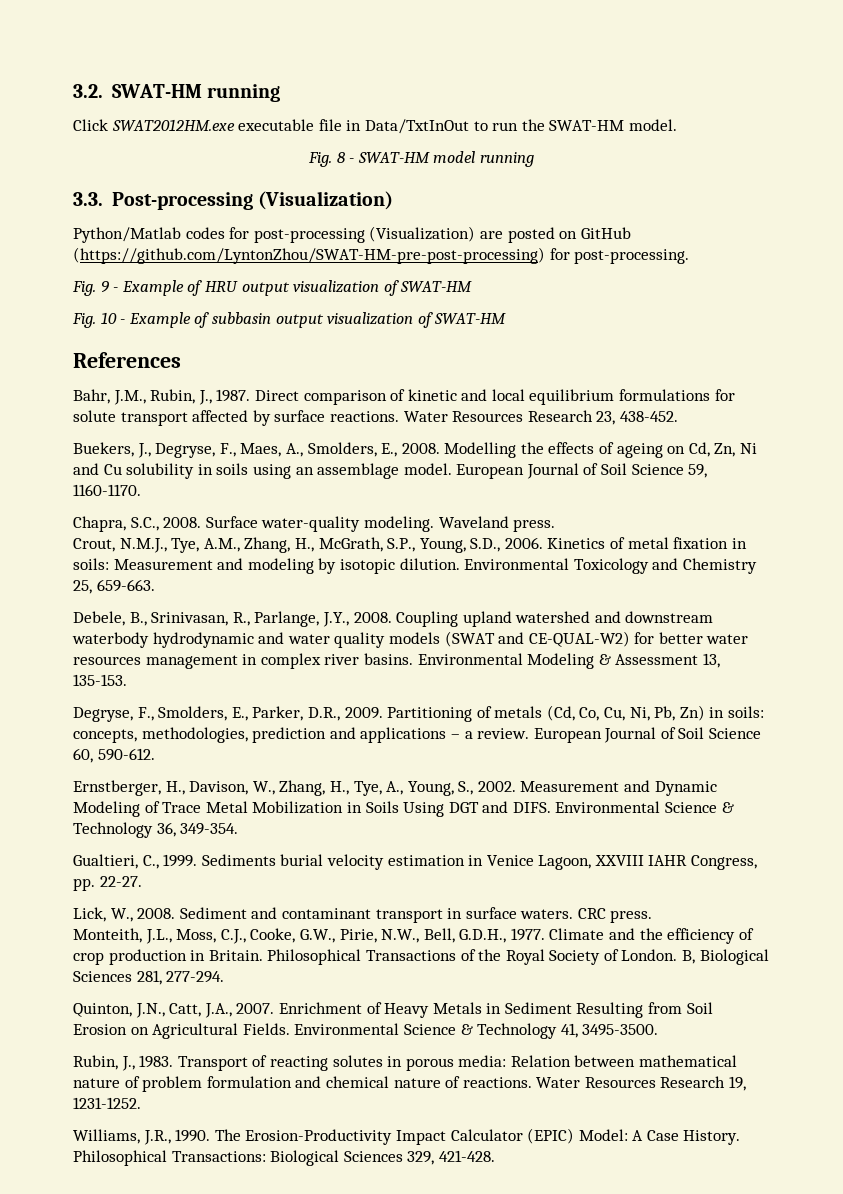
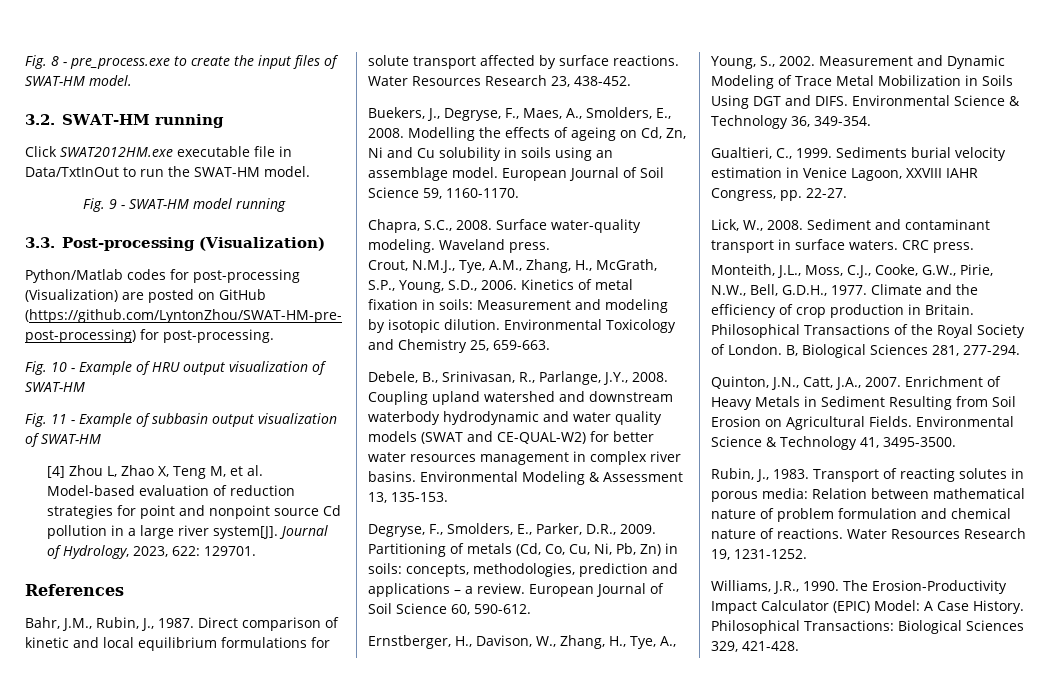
+ Fig. 8 - pre_process.exe to create the input files of SWAT-HM model.
- Fig. 8 - SWAT-HM model running
+ Fig. 9 - SWAT-HM model running
- Fig. 9 - Example of HRU output visualization of SWAT-HM
+ Fig. 10 - Example of HRU output visualization of SWAT-HM
- Fig. 10 - Example of subbasin output visualization of SWAT-HM
+ Fig. 11 - Example of subbasin output visualization of SWAT-HM
+ [4] Zhou L, Zhao X, Teng M, et al. Model-based evaluation of reduction strategies for point and nonpoint source Cd pollution in a large river system[J]. Journal of Hydrology, 2023, 622: 129701.

